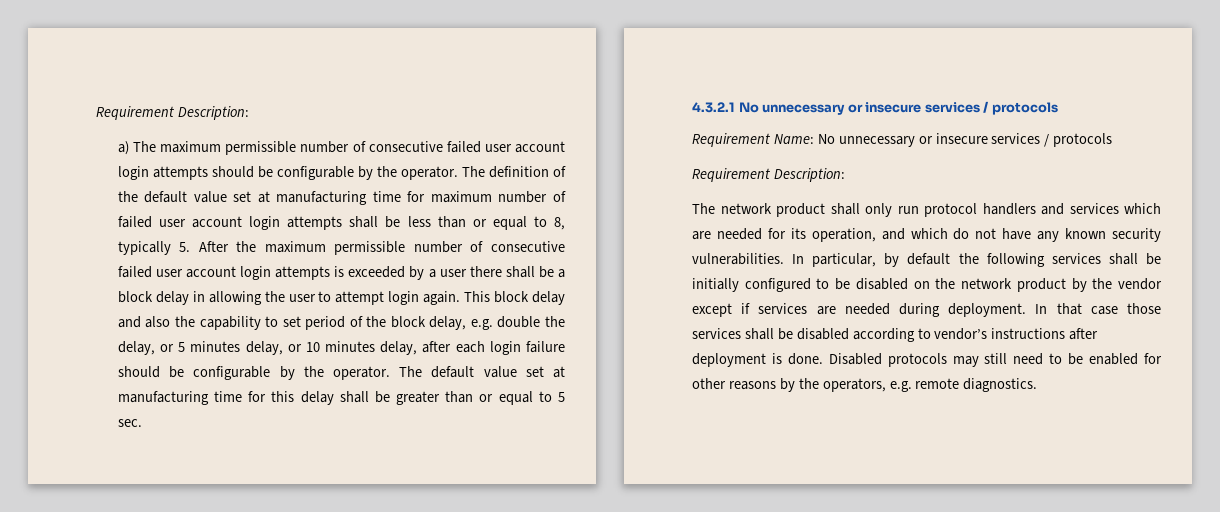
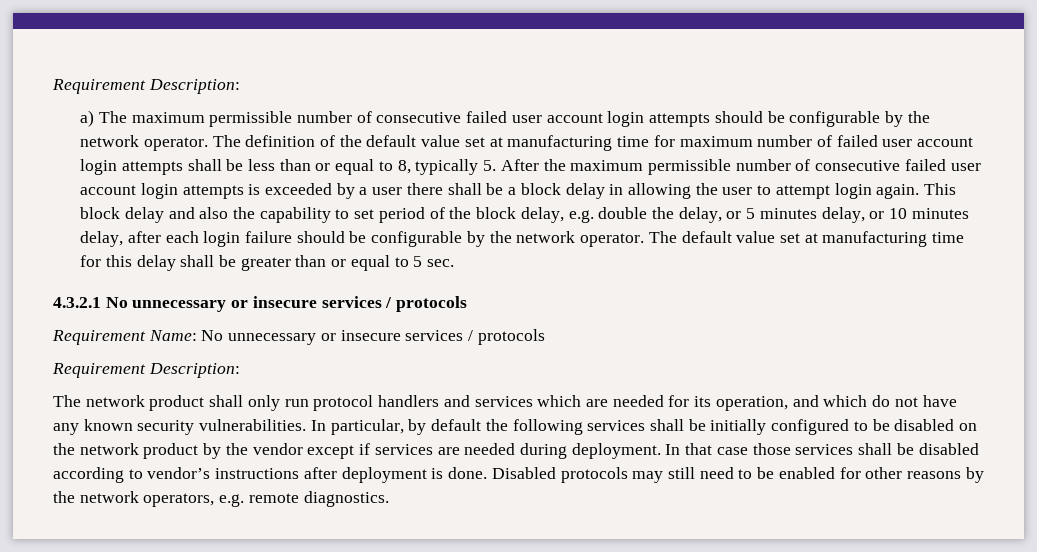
- a) The maximum permissible number of consecutive failed user account login attempts should be configurable by the operator.
+ a) The maximum permissible number of consecutive failed user account login attempts should be configurable by the network operator.
- This block delay and also the capability to set period of the block delay, e.g. double the delay, or 5 minutes delay, or 10 minutes delay, after each login failure should be configurable by the operator.
+ This block delay and also the capability to set period of the block delay, e.g. double the delay, or 5 minutes delay, or 10 minutes delay, after each login failure should be configurable by the network operator.
- Disabled protocols may still need to be enabled for other reasons by the operators, e.g. remote diagnostics.
+ Disabled protocols may still need to be enabled for other reasons by the network operators, e.g. remote diagnostics.

